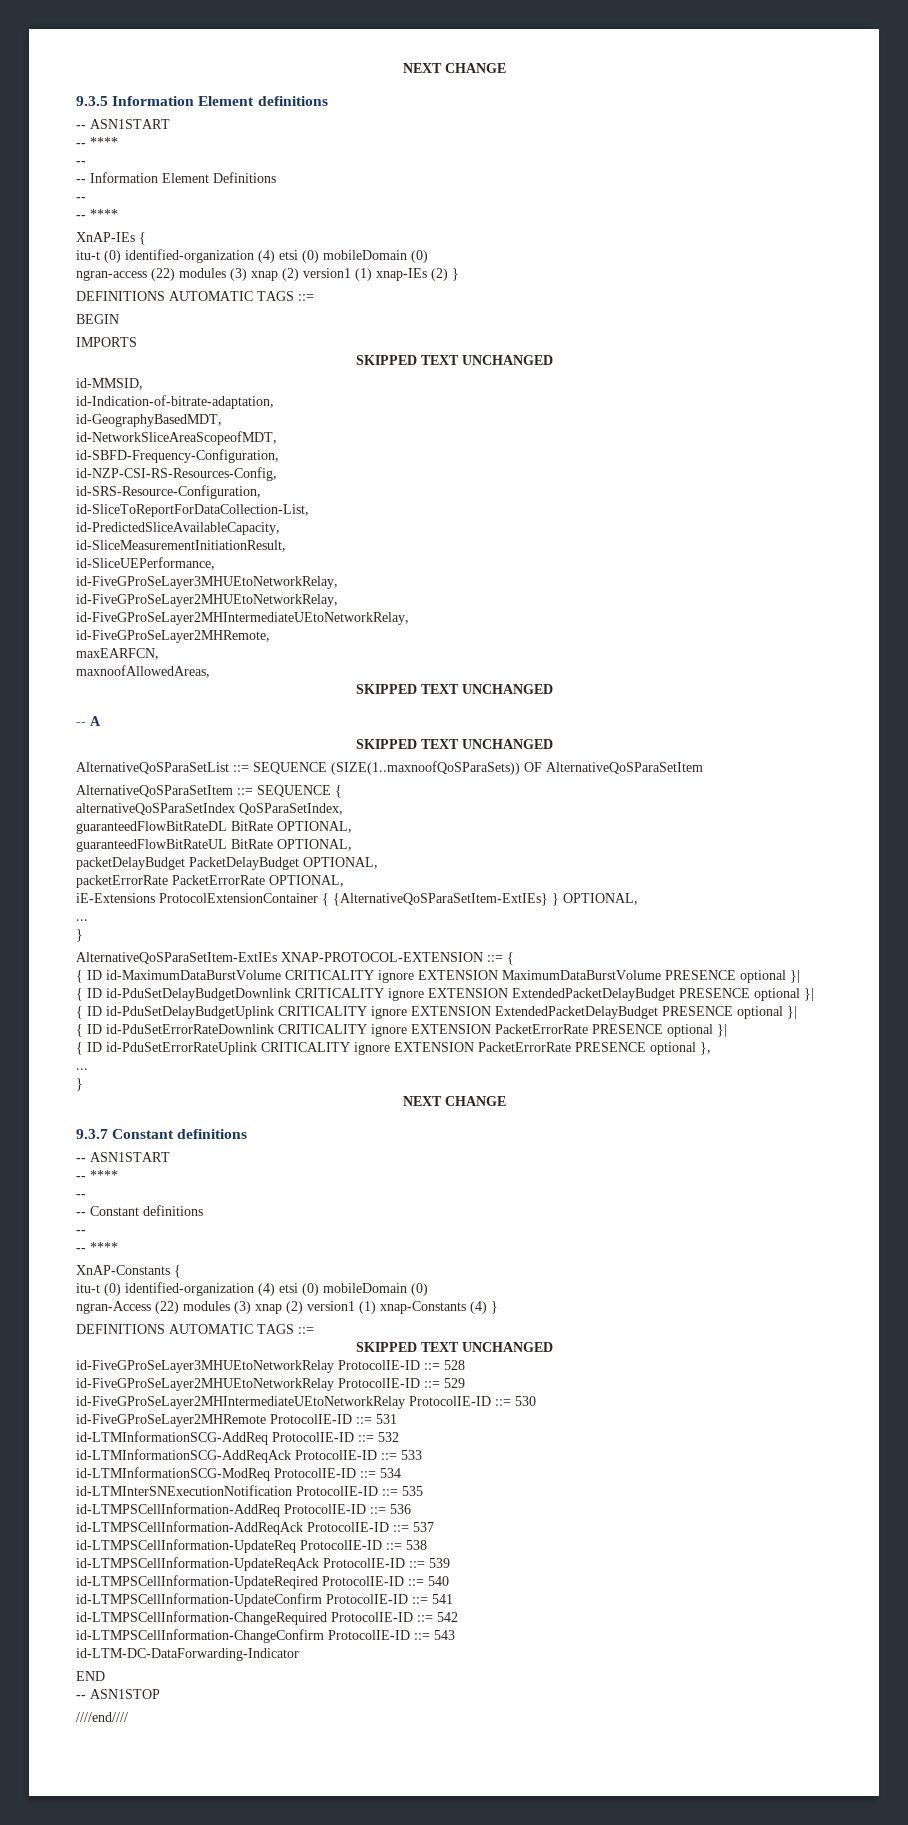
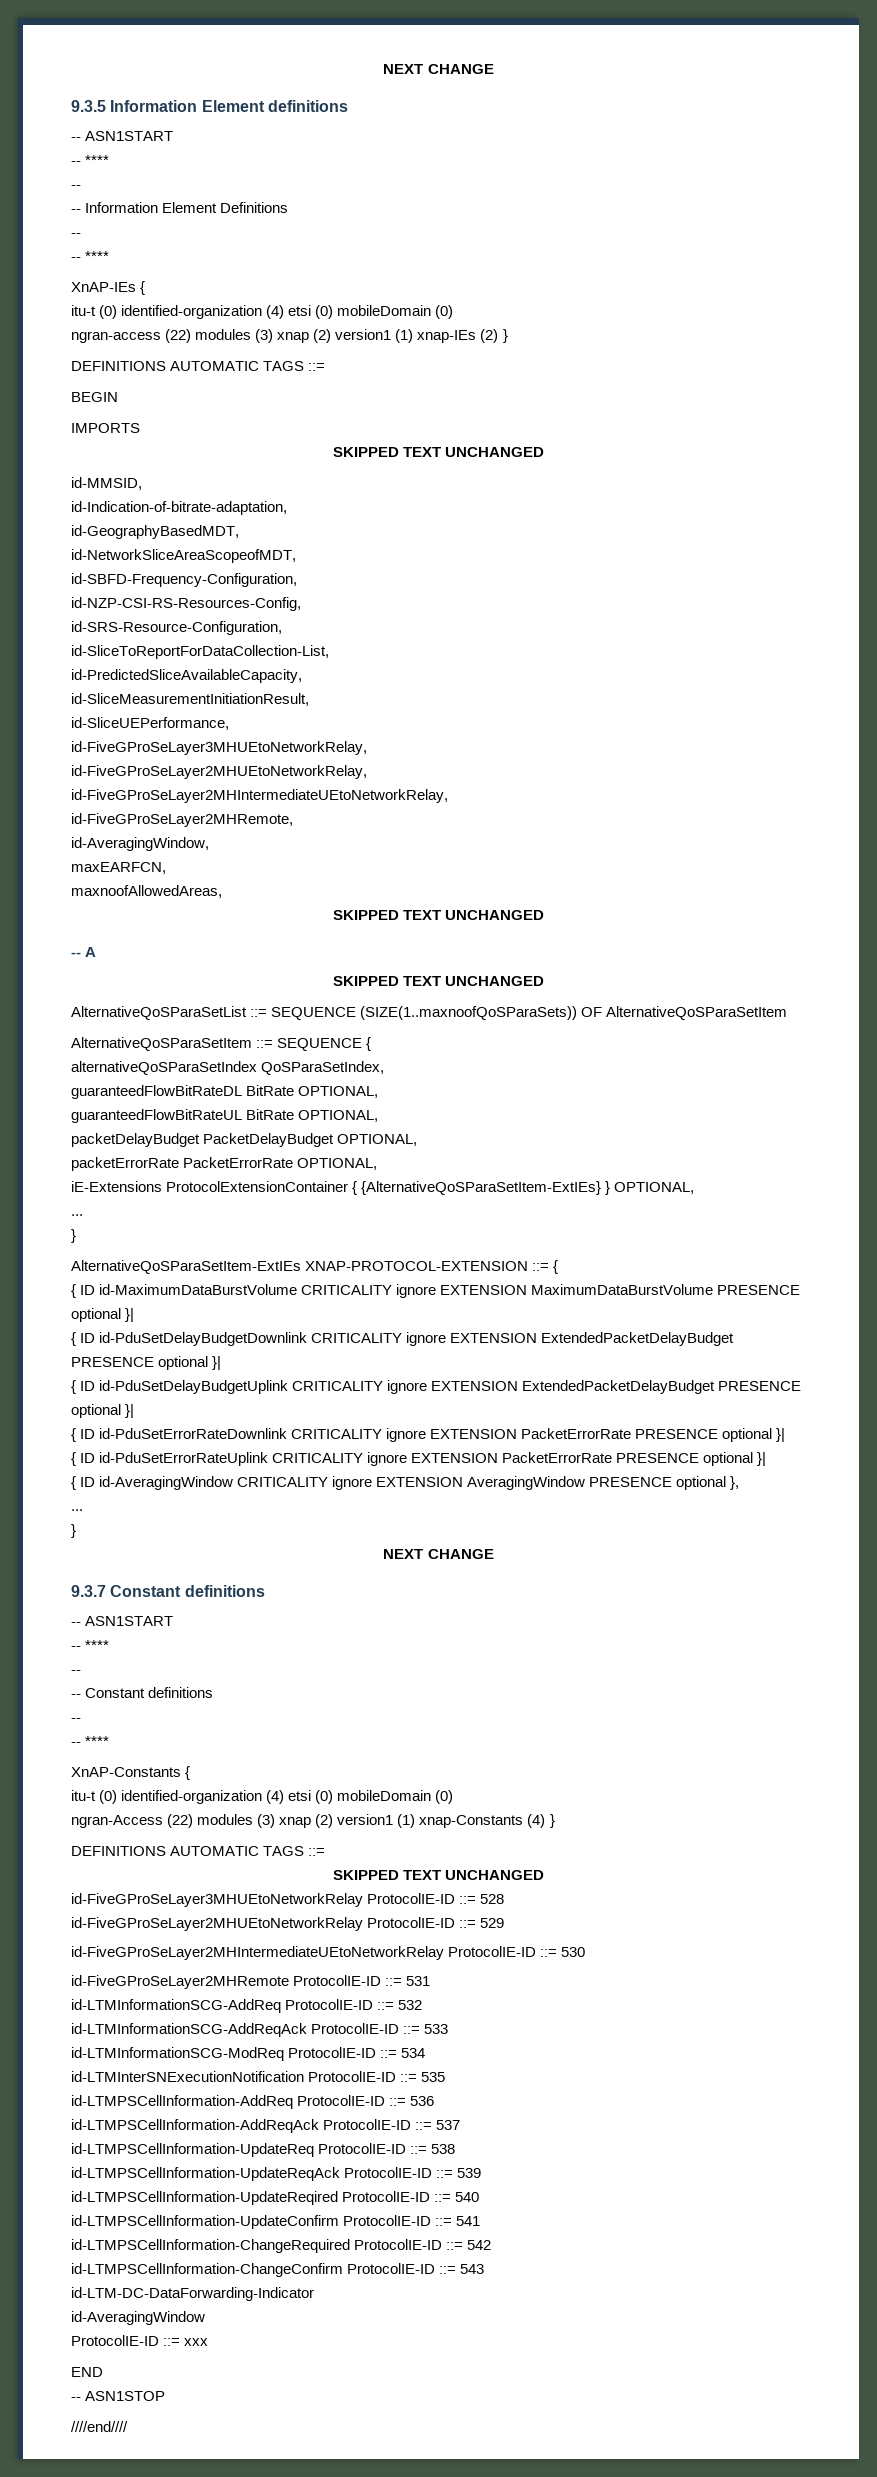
+ id-AveragingWindow,
- { ID id-PduSetErrorRateUplink CRITICALITY ignore EXTENSION PacketErrorRate PRESENCE optional },
+ { ID id-PduSetErrorRateUplink CRITICALITY ignore EXTENSION PacketErrorRate PRESENCE optional }|
+ { ID id-AveragingWindow CRITICALITY ignore EXTENSION AveragingWindow PRESENCE optional },
  id-LTM-DC-DataForwarding-Indicator
+ id-AveragingWindow
+ ProtocolIE-ID ::= xxx

